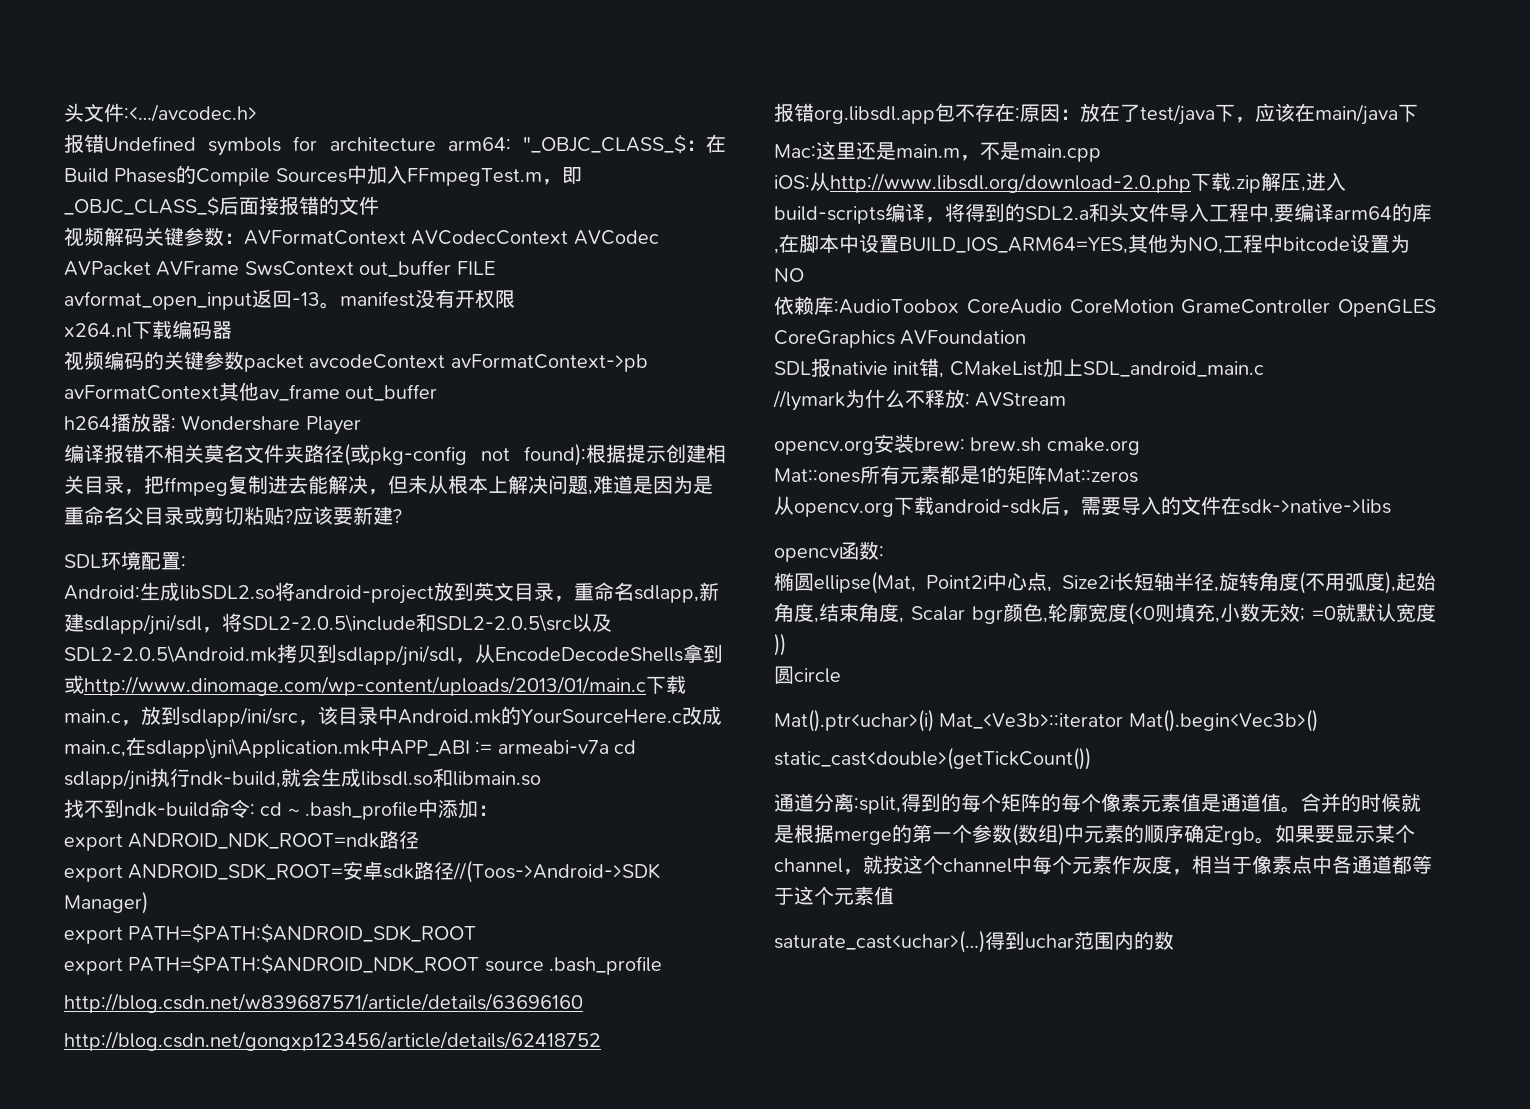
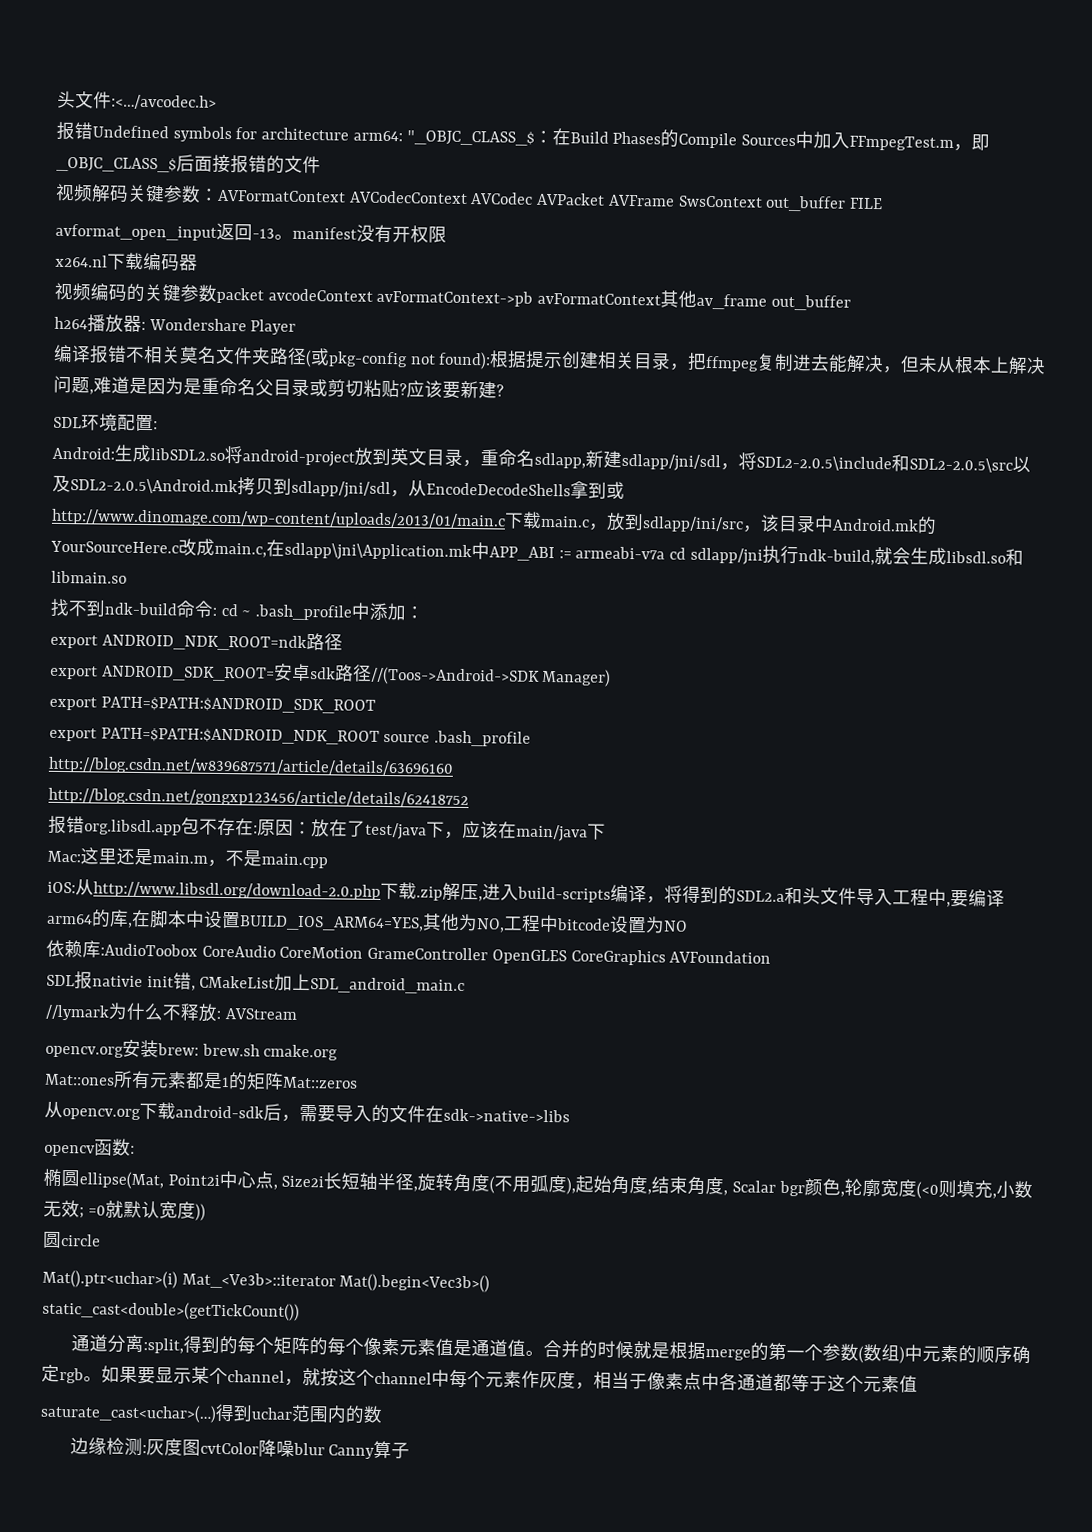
+ 边缘检测:灰度图cvtColor降噪blur Canny算子

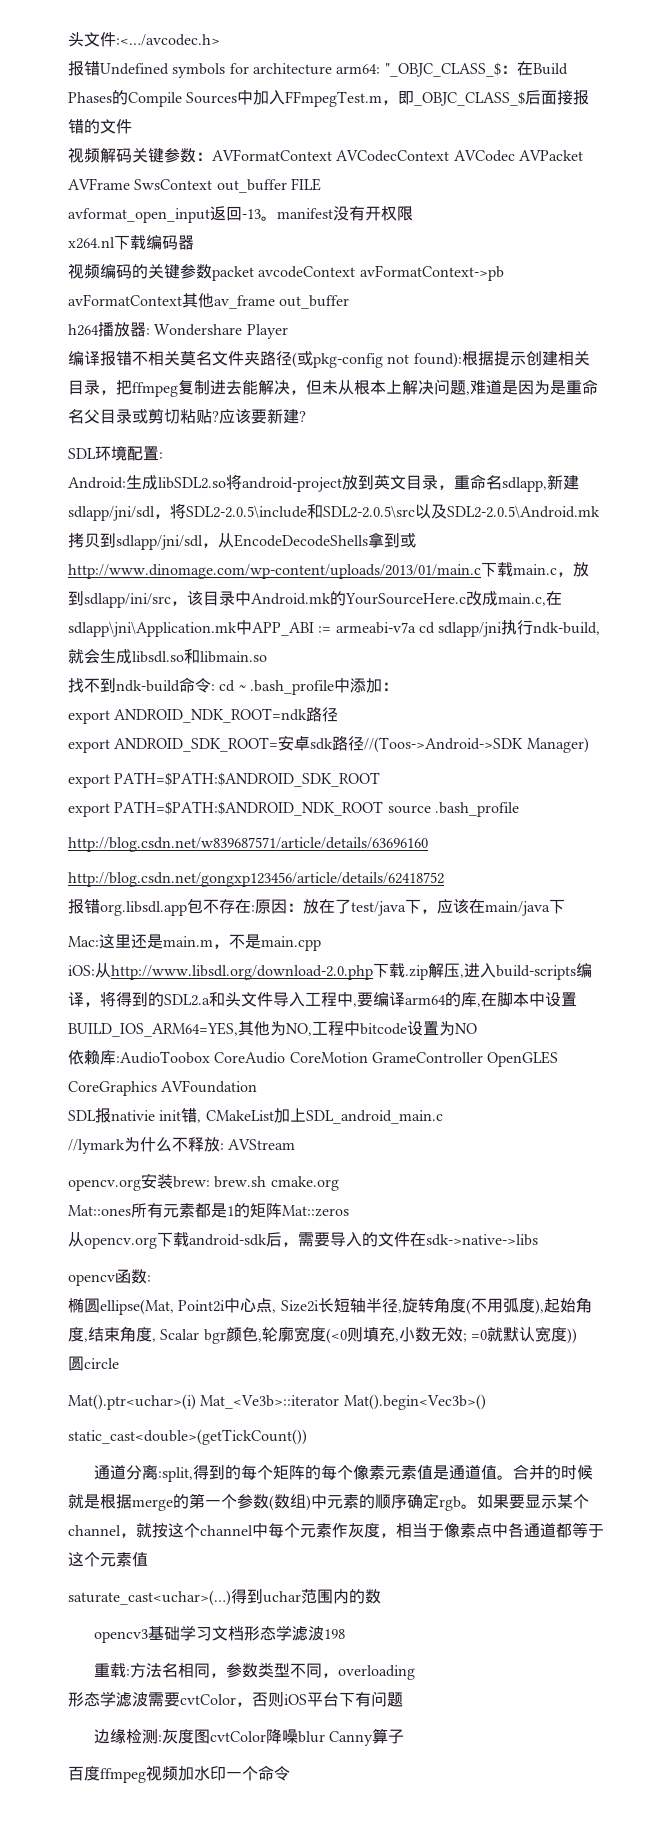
+ opencv3基础学习文档形态学滤波198
+ 重载:方法名相同，参数类型不同，overloading
+ 形态学滤波需要cvtColor，否则iOS平台下有问题
+ 百度ffmpeg视频加水印一个命令

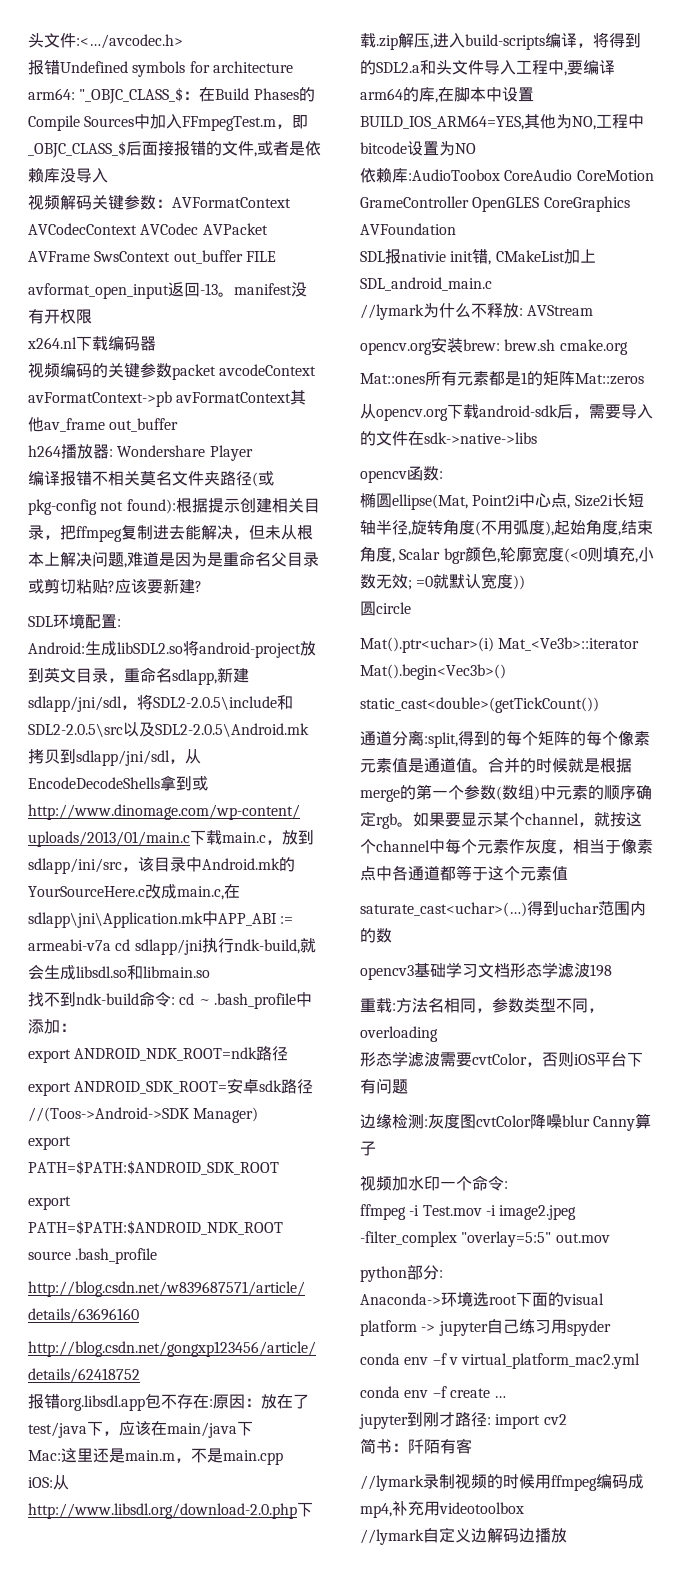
- 报错Undefined symbols for architecture arm64: "_OBJC_CLASS_$：在Build Phases的Compile Sources中加入FFmpegTest.m，即_OBJC_CLASS_$后面接报错的文件
+ 报错Undefined symbols for architecture arm64: "_OBJC_CLASS_$：在Build Phases的Compile Sources中加入FFmpegTest.m，即_OBJC_CLASS_$后面接报错的文件,或者是依赖库没导入
- 百度ffmpeg视频加水印一个命令
+ 视频加水印一个命令:
+ ffmpeg -i Test.mov -i image2.jpeg -filter_complex "overlay=5:5" out.mov
+ python部分:
+ Anaconda->环境选root下面的visual platform -> jupyter自己练习用spyder
+ conda env –f v virtual_platform_mac2.yml
+ conda env –f create …
+ jupyter到刚才路径: import cv2
+ 简书：阡陌有客
+ //lymark录制视频的时候用ffmpeg编码成mp4,补充用videotoolbox
+ //lymark自定义边解码边播放

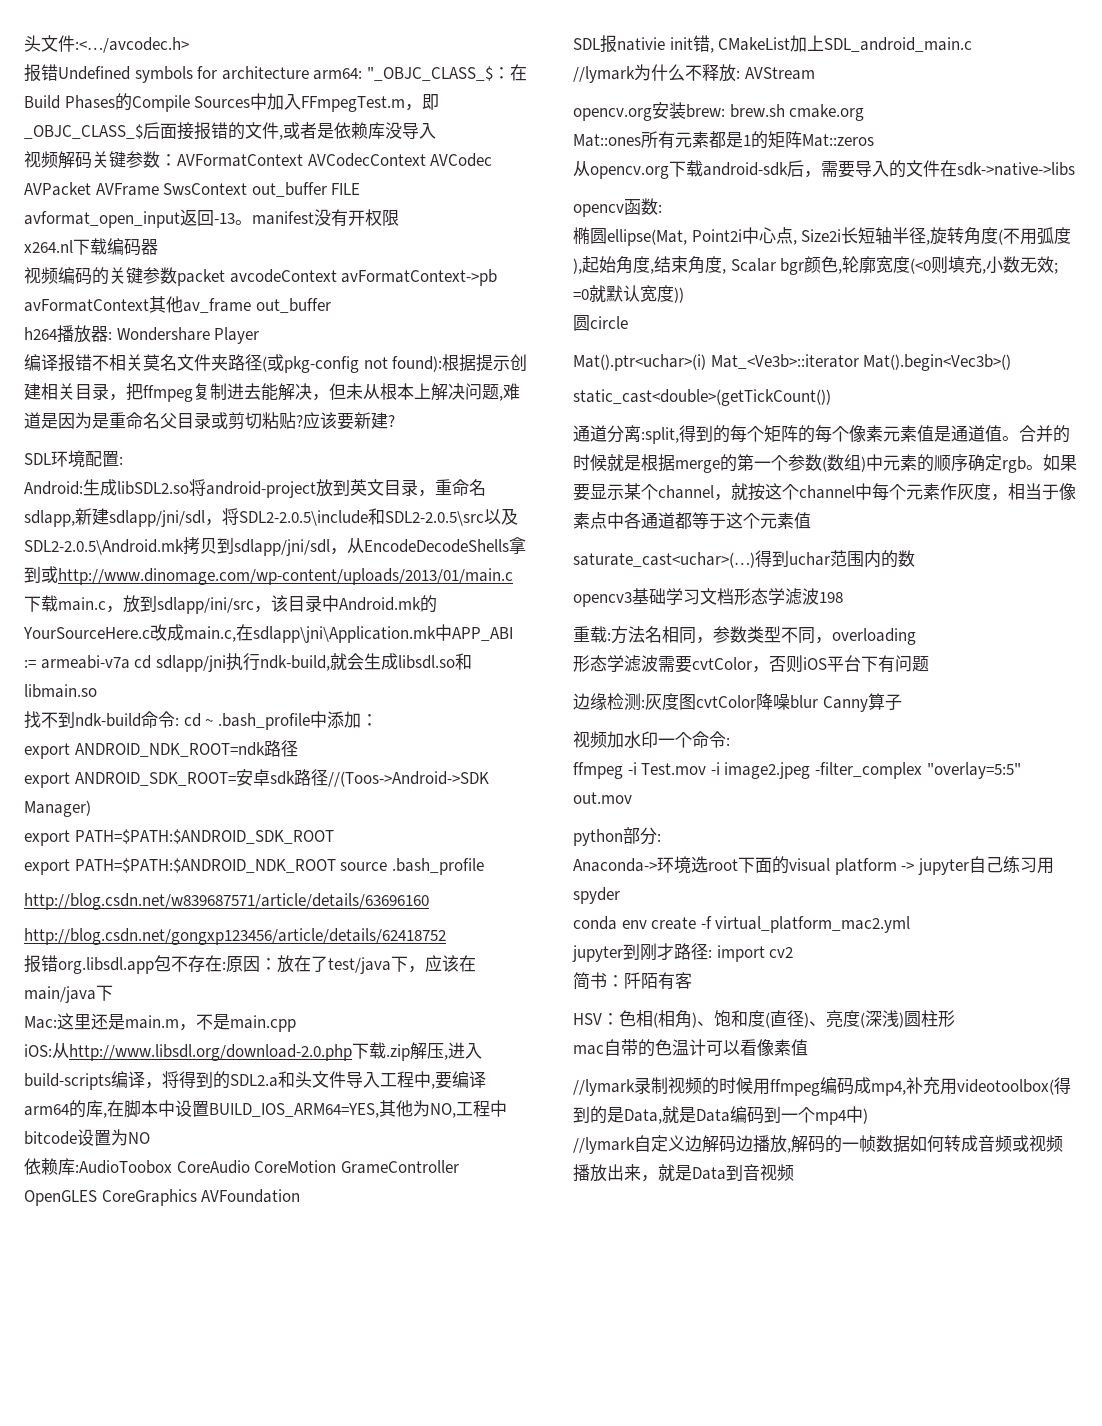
- conda env –f v virtual_platform_mac2.yml
+ conda env create -f virtual_platform_mac2.yml
- conda env –f create …
+ HSV：色相(相角)、饱和度(直径)、亮度(深浅)圆柱形
+ mac自带的色温计可以看像素值
- //lymark录制视频的时候用ffmpeg编码成mp4,补充用videotoolbox
+ //lymark录制视频的时候用ffmpeg编码成mp4,补充用videotoolbox(得到的是Data,就是Data编码到一个mp4中)
- //lymark自定义边解码边播放
+ //lymark自定义边解码边播放,解码的一帧数据如何转成音频或视频播放出来，就是Data到音视频

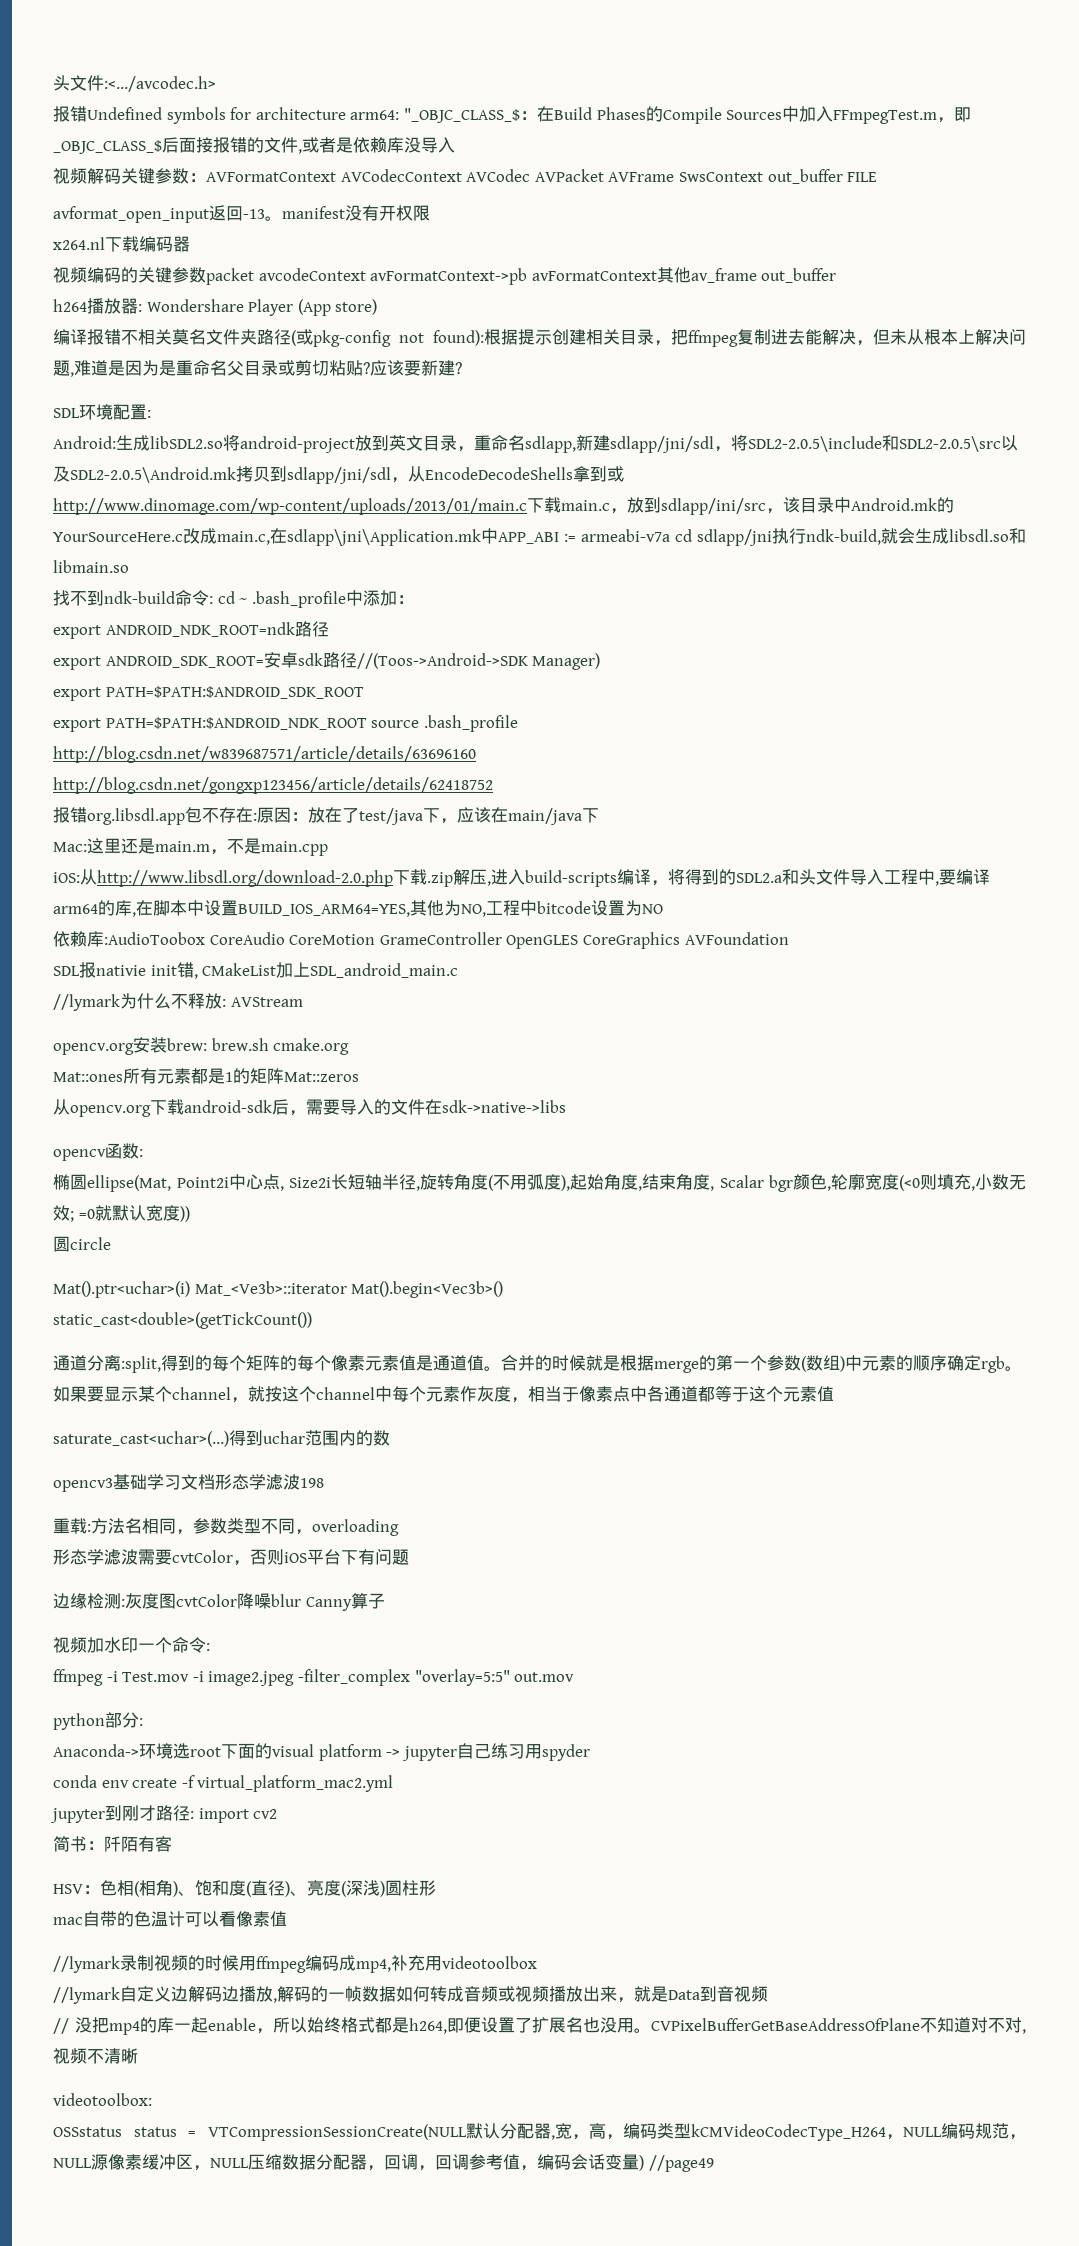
- h264播放器: Wondershare Player
+ h264播放器: Wondershare Player (App store)
- //lymark录制视频的时候用ffmpeg编码成mp4,补充用videotoolbox(得到的是Data,就是Data编码到一个mp4中)
+ //lymark录制视频的时候用ffmpeg编码成mp4,补充用videotoolbox
+ // 没把mp4的库一起enable，所以始终格式都是h264,即便设置了扩展名也没用。CVPixelBufferGetBaseAddressOfPlane不知道对不对,视频不清晰
+ videotoolbox:
+ OSSstatus status = VTCompressionSessionCreate(NULL默认分配器,宽，高，编码类型kCMVideoCodecType_H264，NULL编码规范，NULL源像素缓冲区，NULL压缩数据分配器，回调，回调参考值，编码会话变量) //page49

